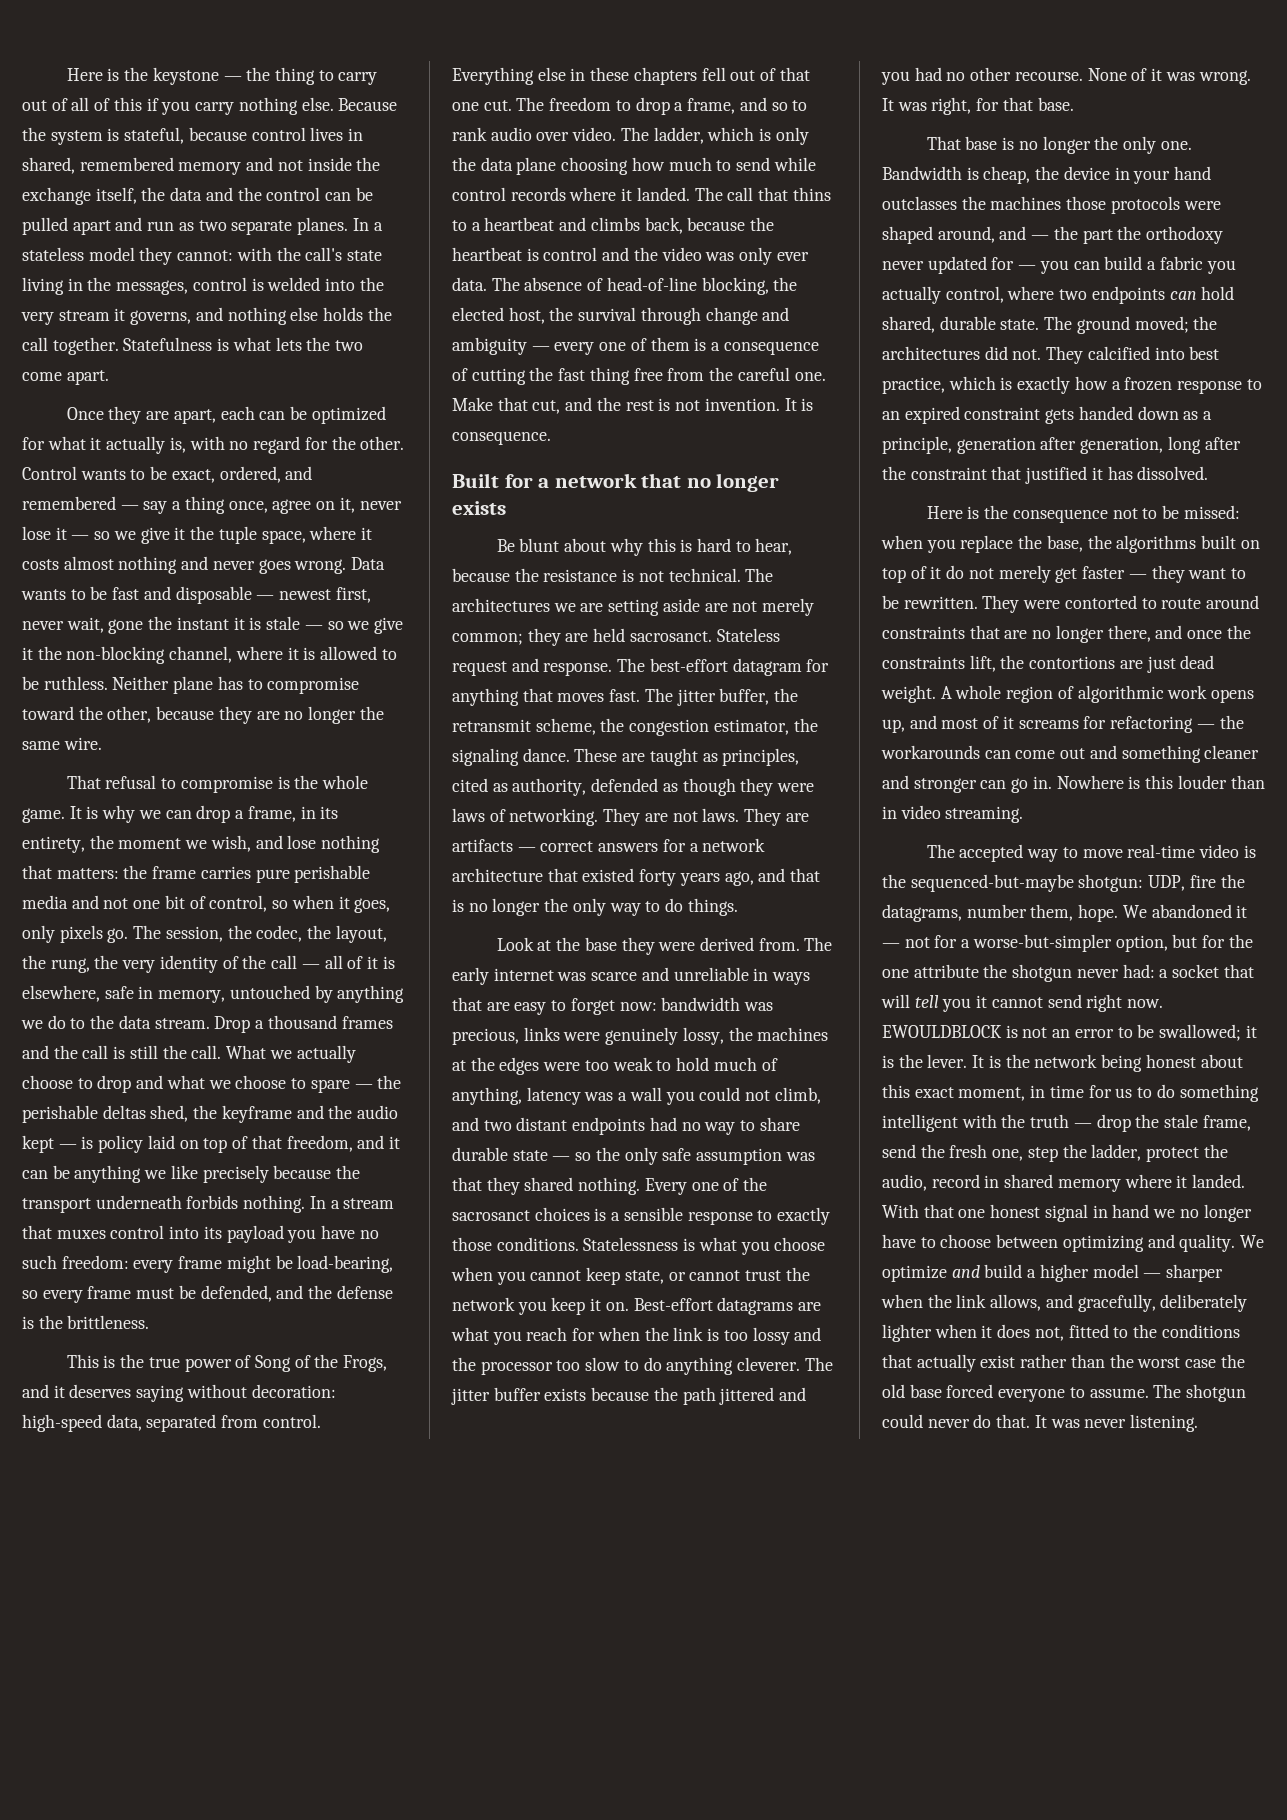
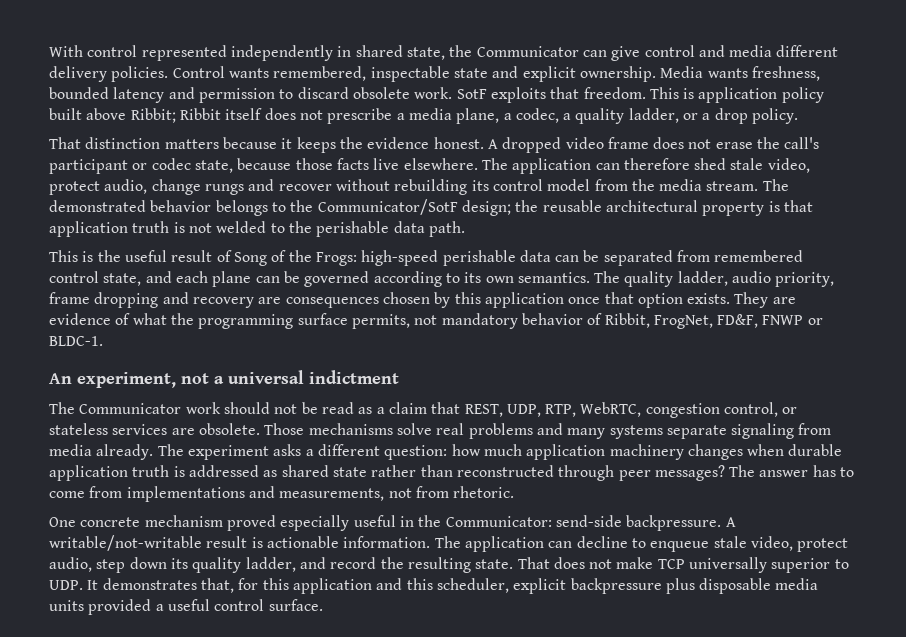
- Here is the keystone — the thing to carry out of all of this if you carry nothing else. Because the system is stateful, because control lives in shared, remembered memory and not inside the exchange itself, the data and the control can be pulled apart and run as two separate planes. In a stateless model they cannot: with the call's state living in the messages, control is welded into the very stream it governs, and nothing else holds the call together. Statefulness is what lets the two come apart.
- Once they are apart, each can be optimized for what it actually is, with no regard for the other. Control wants to be exact, ordered, and remembered — say a thing once, agree on it, never lose it — so we give it the tuple space, where it costs almost nothing and never goes wrong. Data wants to be fast and disposable — newest first, never wait, gone the instant it is stale — so we give it the non-blocking channel, where it is allowed to be ruthless. Neither plane has to compromise toward the other, because they are no longer the same wire.
- That refusal to compromise is the whole game. It is why we can drop a frame, in its entirety, the moment we wish, and lose nothing that matters: the frame carries pure perishable media and not one bit of control, so when it goes, only pixels go. The session, the codec, the layout, the rung, the very identity of the call — all of it is elsewhere, safe in memory, untouched by anything we do to the data stream. Drop a thousand frames and the call is still the call. What we actually choose to drop and what we choose to spare — the perishable deltas shed, the keyframe and the audio kept — is policy laid on top of that freedom, and it can be anything we like precisely because the transport underneath forbids nothing. In a stream that muxes control into its payload you have no such freedom: every frame might be load-bearing, so every frame must be defended, and the defense is the brittleness.
+ With control represented independently in shared state, the Communicator can give control and media different delivery policies. Control wants remembered, inspectable state and explicit ownership. Media wants freshness, bounded latency and permission to discard obsolete work. SotF exploits that freedom. This is application policy built above Ribbit; Ribbit itself does not prescribe a media plane, a codec, a quality ladder, or a drop policy.
+ That distinction matters because it keeps the evidence honest. A dropped video frame does not erase the call's participant or codec state, because those facts live elsewhere. The application can therefore shed stale video, protect audio, change rungs and recover without rebuilding its control model from the media stream. The demonstrated behavior belongs to the Communicator/SotF design; the reusable architectural property is that application truth is not welded to the perishable data path.
- This is the true power of Song of the Frogs, and it deserves saying without decoration: high-speed data, separated from control. Everything else in these chapters fell out of that one cut. The freedom to drop a frame, and so to rank audio over video. The ladder, which is only the data plane choosing how much to send while control records where it landed. The call that thins to a heartbeat and climbs back, because the heartbeat is control and the video was only ever data. The absence of head-of-line blocking, the elected host, the survival through change and ambiguity — every one of them is a consequence of cutting the fast thing free from the careful one. Make that cut, and the rest is not invention. It is consequence.
- Built for a network that no longer exists
- Be blunt about why this is hard to hear, because the resistance is not technical. The architectures we are setting aside are not merely common; they are held sacrosanct. Stateless request and response. The best-effort datagram for anything that moves fast. The jitter buffer, the retransmit scheme, the congestion estimator, the signaling dance. These are taught as principles, cited as authority, defended as though they were laws of networking. They are not laws. They are artifacts — correct answers for a network architecture that existed forty years ago, and that is no longer the only way to do things.
- Look at the base they were derived from. The early internet was scarce and unreliable in ways that are easy to forget now: bandwidth was precious, links were genuinely lossy, the machines at the edges were too weak to hold much of anything, latency was a wall you could not climb, and two distant endpoints had no way to share durable state — so the only safe assumption was that they shared nothing. Every one of the sacrosanct choices is a sensible response to exactly those conditions. Statelessness is what you choose when you cannot keep state, or cannot trust the network you keep it on. Best-effort datagrams are what you reach for when the link is too lossy and the processor too slow to do anything cleverer. The jitter buffer exists because the path jittered and you had no other recourse. None of it was wrong. It was right, for that base.
- That base is no longer the only one. Bandwidth is cheap, the device in your hand outclasses the machines those protocols were shaped around, and — the part the orthodoxy never updated for — you can build a fabric you actually control, where two endpoints can hold shared, durable state. The ground moved; the architectures did not. They calcified into best practice, which is exactly how a frozen response to an expired constraint gets handed down as a principle, generation after generation, long after the constraint that justified it has dissolved.
- Here is the consequence not to be missed: when you replace the base, the algorithms built on top of it do not merely get faster — they want to be rewritten. They were contorted to route around constraints that are no longer there, and once the constraints lift, the contortions are just dead weight. A whole region of algorithmic work opens up, and most of it screams for refactoring — the workarounds can come out and something cleaner and stronger can go in. Nowhere is this louder than in video streaming.
- The accepted way to move real-time video is the sequenced-but-maybe shotgun: UDP, fire the datagrams, number them, hope. We abandoned it — not for a worse-but-simpler option, but for the one attribute the shotgun never had: a socket that will tell you it cannot send right now. EWOULDBLOCK is not an error to be swallowed; it is the lever. It is the network being honest about this exact moment, in time for us to do something intelligent with the truth — drop the stale frame, send the fresh one, step the ladder, protect the audio, record in shared memory where it landed. With that one honest signal in hand we no longer have to choose between optimizing and quality. We optimize and build a higher model — sharper when the link allows, and gracefully, deliberately lighter when it does not, fitted to the conditions that actually exist rather than the worst case the old base forced everyone to assume. The shotgun could never do that. It was never listening.
+ This is the useful result of Song of the Frogs: high-speed perishable data can be separated from remembered control state, and each plane can be governed according to its own semantics. The quality ladder, audio priority, frame dropping and recovery are consequences chosen by this application once that option exists. They are evidence of what the programming surface permits, not mandatory behavior of Ribbit, FrogNet, FD&F, FNWP or BLDC-1.
+ An experiment, not a universal indictment
+ The Communicator work should not be read as a claim that REST, UDP, RTP, WebRTC, congestion control, or stateless services are obsolete. Those mechanisms solve real problems and many systems separate signaling from media already. The experiment asks a different question: how much application machinery changes when durable application truth is addressed as shared state rather than reconstructed through peer messages? The answer has to come from implementations and measurements, not from rhetoric.
+ One concrete mechanism proved especially useful in the Communicator: send-side backpressure. A writable/not-writable result is actionable information. The application can decline to enqueue stale video, protect audio, step down its quality ladder, and record the resulting state. That does not make TCP universally superior to UDP. It demonstrates that, for this application and this scheduler, explicit backpressure plus disposable media units provided a useful control surface.

